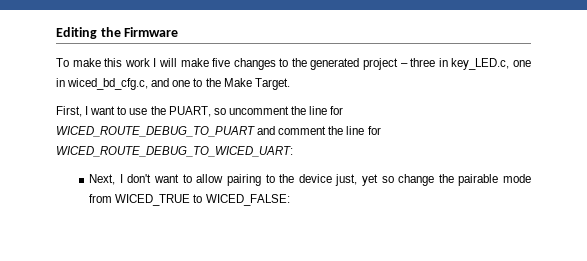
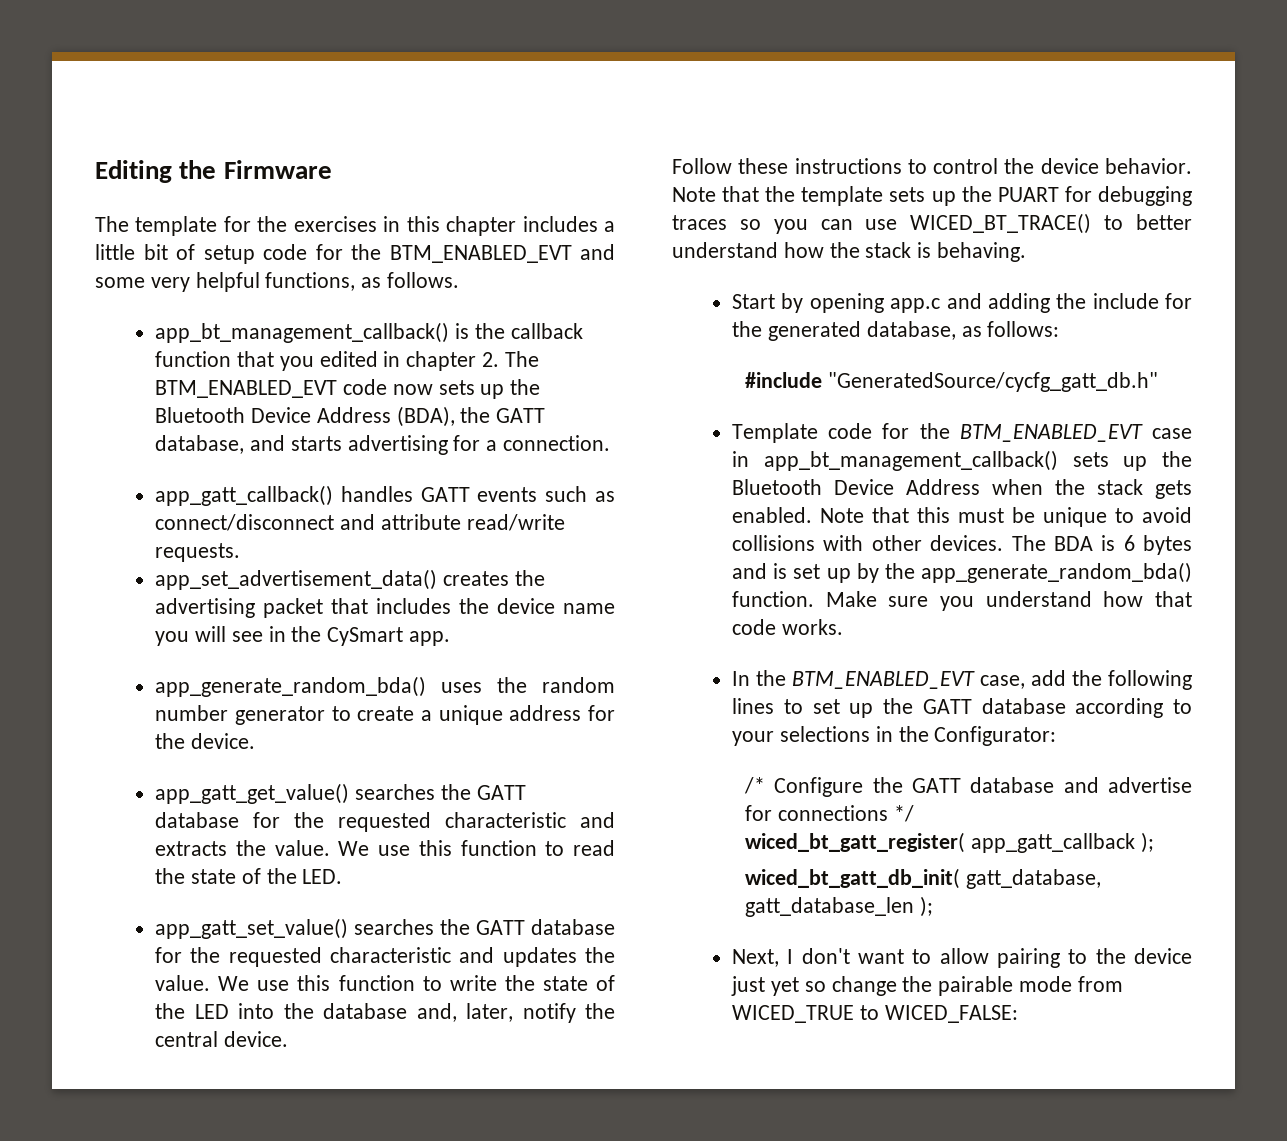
- To make this work I will make five changes to the generated project – three in key_LED.c, one in wiced_bd_cfg.c, and one to the Make Target.
- First, I want to use the PUART, so uncomment the line for WICED_ROUTE_DEBUG_TO_PUART and comment the line for WICED_ROUTE_DEBUG_TO_WICED_UART:
+ The template for the exercises in this chapter includes a little bit of setup code for the BTM_ENABLED_EVT and some very helpful functions, as follows.
+ app_bt_management_callback() is the callback function that you edited in chapter 2. The BTM_ENABLED_EVT code now sets up the Bluetooth Device Address (BDA), the GATT database, and starts advertising for a connection.
+ app_gatt_callback() handles GATT events such as connect/disconnect and attribute read/write requests.
+ app_set_advertisement_data() creates the advertising packet that includes the device name you will see in the CySmart app.
+ app_generate_random_bda() uses the random number generator to create a unique address for the device.
+ app_gatt_get_value() searches the GATT database for the requested characteristic and extracts the value. We use this function to read the state of the LED.
+ app_gatt_set_value() searches the GATT database for the requested characteristic and updates the value. We use this function to write the state of the LED into the database and, later, notify the central device.
+ Follow these instructions to control the device behavior. Note that the template sets up the PUART for debugging traces so you can use WICED_BT_TRACE() to better understand how the stack is behaving.
+ Start by opening app.c and adding the include for the generated database, as follows:
+ #include "GeneratedSource/cycfg_gatt_db.h"
+ Template code for the BTM_ENABLED_EVT case in app_bt_management_callback() sets up the Bluetooth Device Address when the stack gets enabled. Note that this must be unique to avoid collisions with other devices. The BDA is 6 bytes and is set up by the app_generate_random_bda() function. Make sure you understand how that code works.
+ In the BTM_ENABLED_EVT case, add the following lines to set up the GATT database according to your selections in the Configurator:
+ /* Configure the GATT database and advertise for connections */
+ wiced_bt_gatt_register( app_gatt_callback );
+ wiced_bt_gatt_db_init( gatt_database, gatt_database_len );
- Next, I don't want to allow pairing to the device just, yet so change the pairable mode from WICED_TRUE to WICED_FALSE:
+ Next, I don't want to allow pairing to the device just yet so change the pairable mode from WICED_TRUE to WICED_FALSE:

